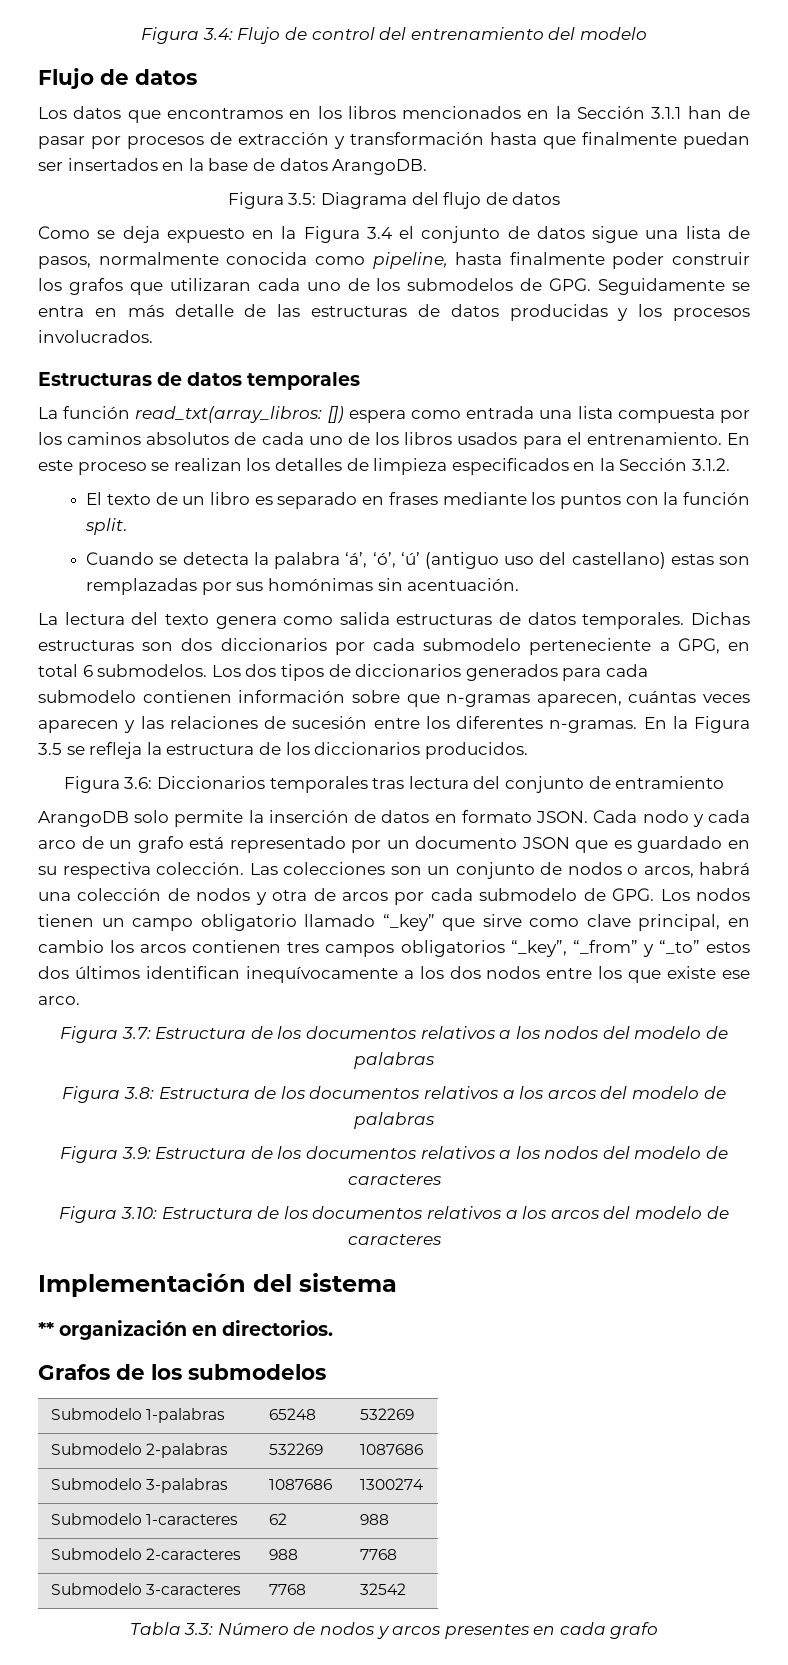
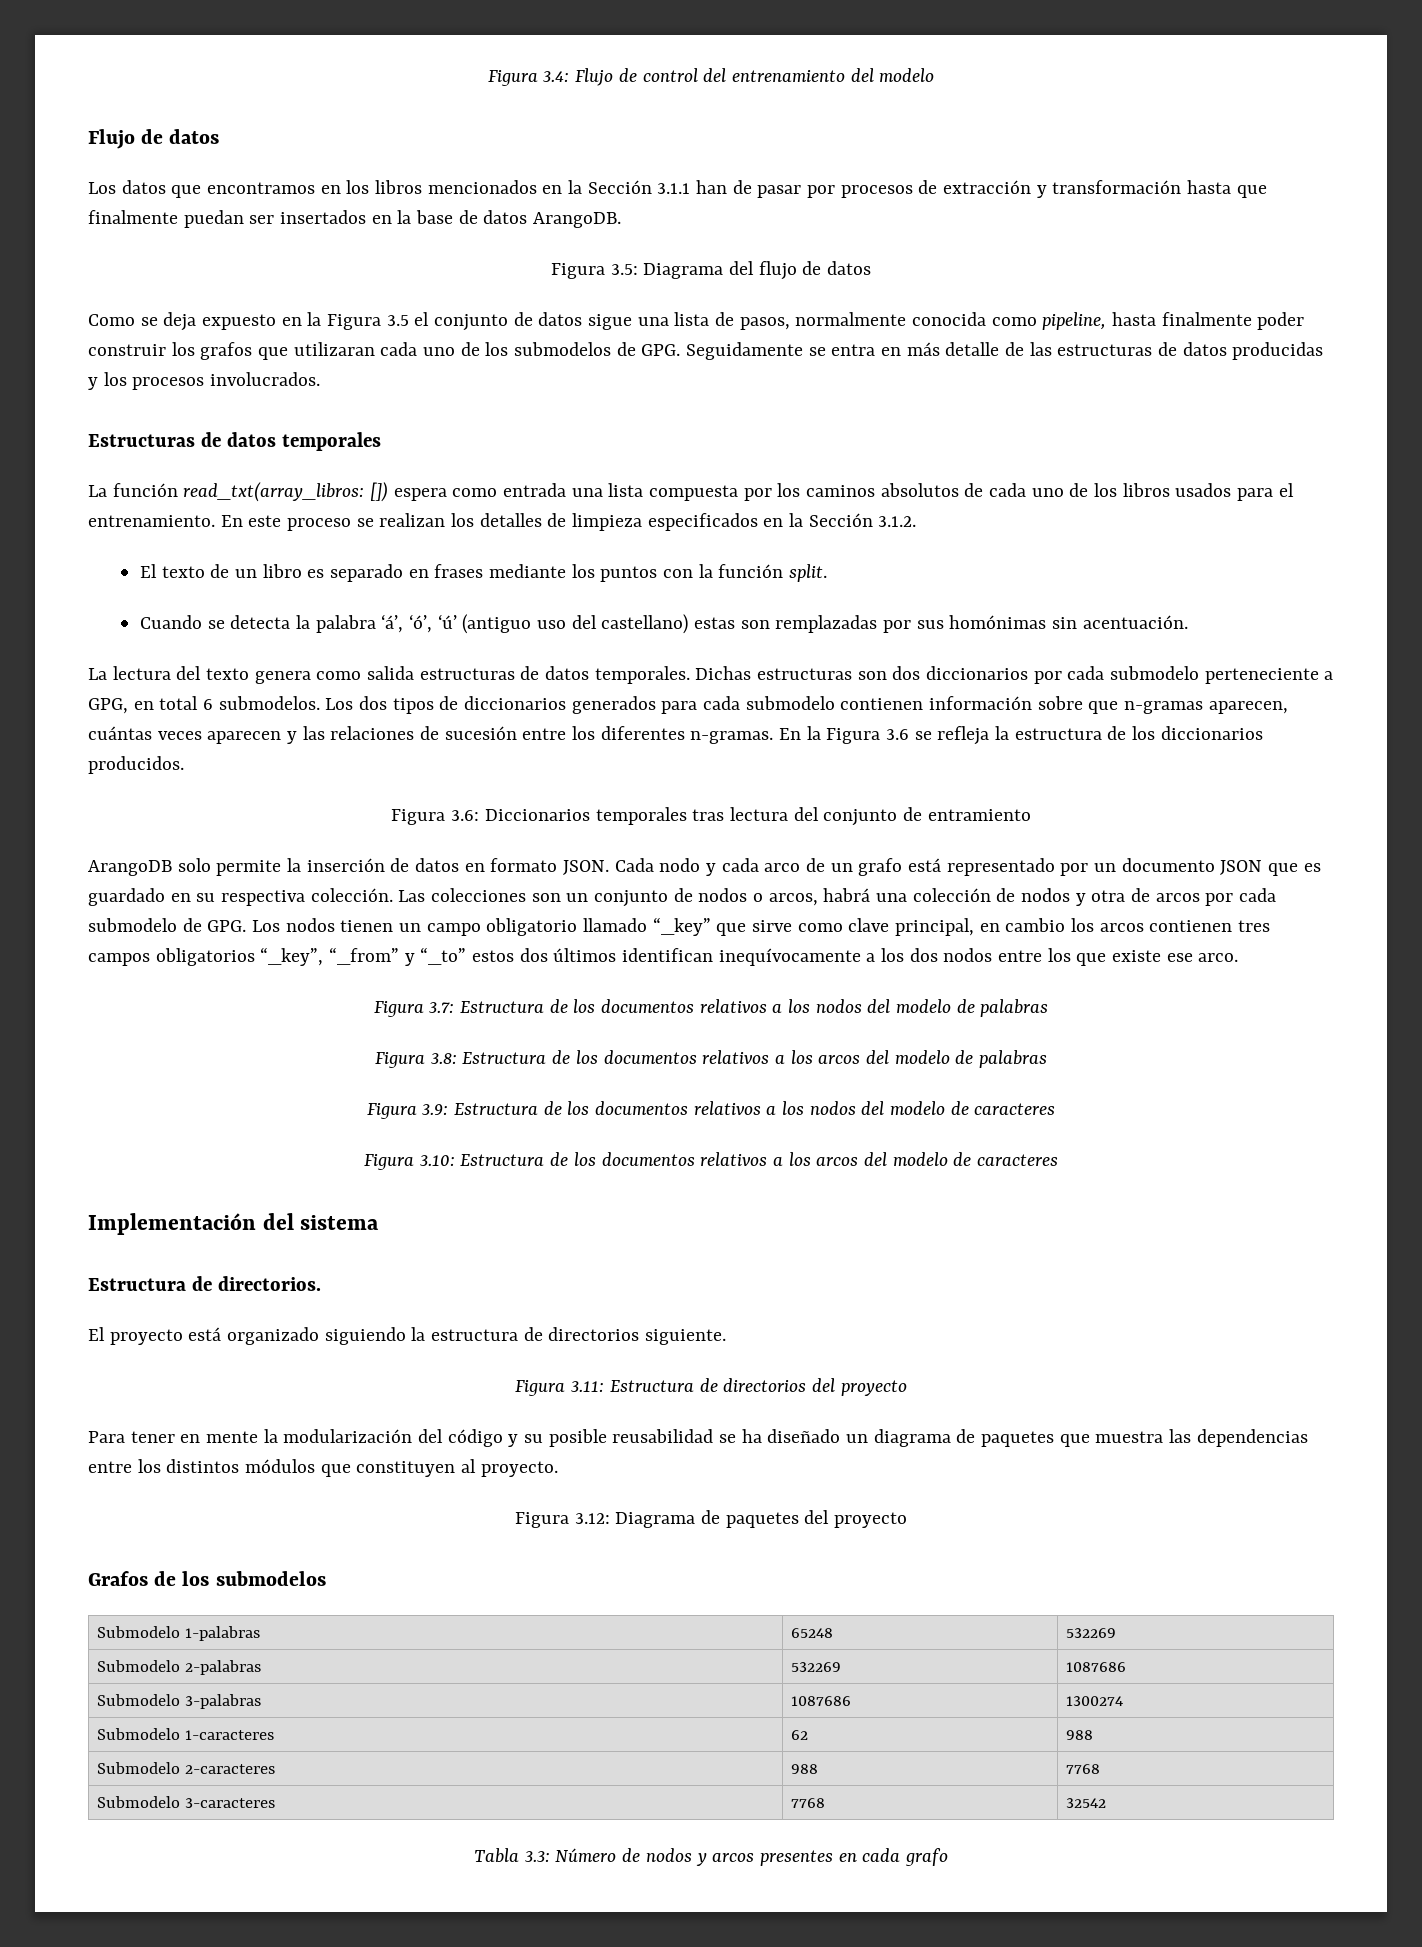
- Como se deja expuesto en la Figura 3.4 el conjunto de datos sigue una lista de pasos, normalmente conocida como pipeline, hasta finalmente poder construir los grafos que utilizaran cada uno de los submodelos de GPG. Seguidamente se entra en más detalle de las estructuras de datos producidas y los procesos involucrados.
+ Como se deja expuesto en la Figura 3.5 el conjunto de datos sigue una lista de pasos, normalmente conocida como pipeline, hasta finalmente poder construir los grafos que utilizaran cada uno de los submodelos de GPG. Seguidamente se entra en más detalle de las estructuras de datos producidas y los procesos involucrados.
- En la Figura 3.5 se refleja la estructura de los diccionarios producidos.
+ En la Figura 3.6 se refleja la estructura de los diccionarios producidos.
- ** organización en directorios.
+ Estructura de directorios.
+ El proyecto está organizado siguiendo la estructura de directorios siguiente.
+ Figura 3.11: Estructura de directorios del proyecto
+ Para tener en mente la modularización del código y su posible reusabilidad se ha diseñado un diagrama de paquetes que muestra las dependencias entre los distintos módulos que constituyen al proyecto.
+ Figura 3.12: Diagrama de paquetes del proyecto

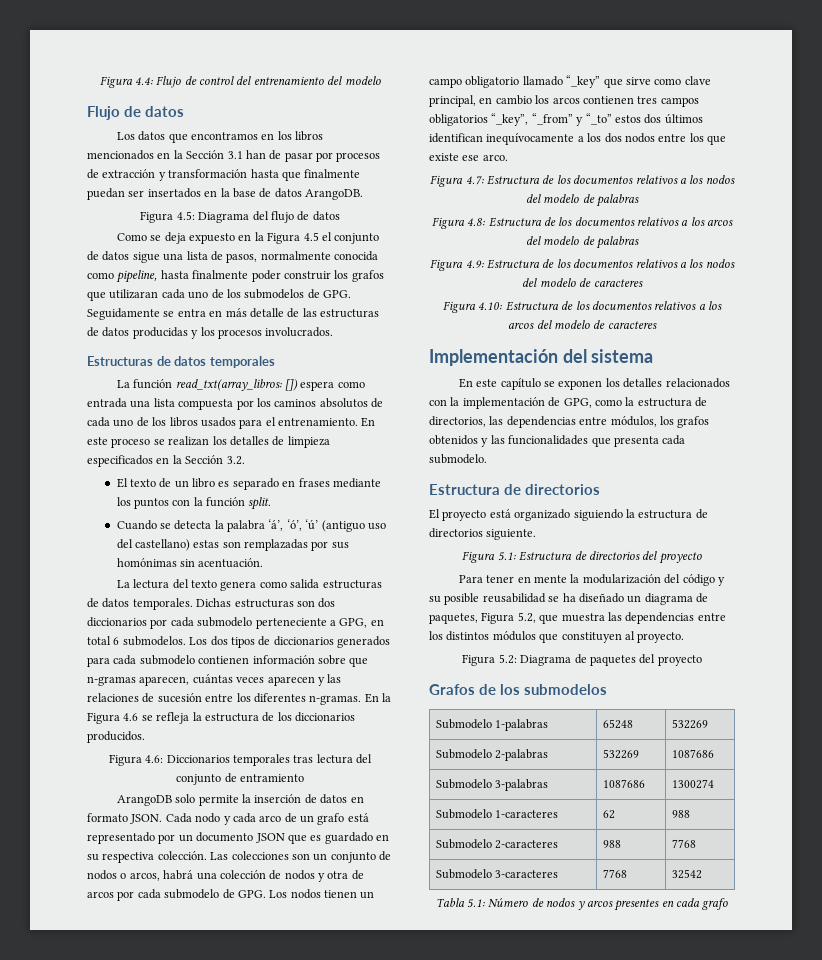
- Figura 3.4: Flujo de control del entrenamiento del modelo
+ Figura 4.4: Flujo de control del entrenamiento del modelo
- Los datos que encontramos en los libros mencionados en la Sección 3.1.1 han de pasar por procesos de extracción y transformación hasta que finalmente puedan ser insertados en la base de datos ArangoDB.
+ Los datos que encontramos en los libros mencionados en la Sección 3.1 han de pasar por procesos de extracción y transformación hasta que finalmente puedan ser insertados en la base de datos ArangoDB.
- Figura 3.5: Diagrama del flujo de datos
+ Figura 4.5: Diagrama del flujo de datos
- Como se deja expuesto en la Figura 3.5 el conjunto de datos sigue una lista de pasos, normalmente conocida como pipeline, hasta finalmente poder construir los grafos que utilizaran cada uno de los submodelos de GPG. Seguidamente se entra en más detalle de las estructuras de datos producidas y los procesos involucrados.
+ Como se deja expuesto en la Figura 4.5 el conjunto de datos sigue una lista de pasos, normalmente conocida como pipeline, hasta finalmente poder construir los grafos que utilizaran cada uno de los submodelos de GPG. Seguidamente se entra en más detalle de las estructuras de datos producidas y los procesos involucrados.
- En este proceso se realizan los detalles de limpieza especificados en la Sección 3.1.2.
+ En este proceso se realizan los detalles de limpieza especificados en la Sección 3.2.
- En la Figura 3.6 se refleja la estructura de los diccionarios producidos.
+ En la Figura 4.6 se refleja la estructura de los diccionarios producidos.
- Figura 3.6: Diccionarios temporales tras lectura del conjunto de entramiento
+ Figura 4.6: Diccionarios temporales tras lectura del conjunto de entramiento
- Figura 3.7: Estructura de los documentos relativos a los nodos del modelo de palabras
+ Figura 4.7: Estructura de los documentos relativos a los nodos del modelo de palabras
- Figura 3.8: Estructura de los documentos relativos a los arcos del modelo de palabras
+ Figura 4.8: Estructura de los documentos relativos a los arcos del modelo de palabras
- Figura 3.9: Estructura de los documentos relativos a los nodos del modelo de caracteres
+ Figura 4.9: Estructura de los documentos relativos a los nodos del modelo de caracteres
- Figura 3.10: Estructura de los documentos relativos a los arcos del modelo de caracteres
+ Figura 4.10: Estructura de los documentos relativos a los arcos del modelo de caracteres
- Estructura de directorios.
+ En este capítulo se exponen los detalles relacionados con la implementación de GPG, como la estructura de directorios, las dependencias entre módulos, los grafos obtenidos y las funcionalidades que presenta cada submodelo.
+ Estructura de directorios
- Figura 3.11: Estructura de directorios del proyecto
+ Figura 5.1: Estructura de directorios del proyecto
- Para tener en mente la modularización del código y su posible reusabilidad se ha diseñado un diagrama de paquetes que muestra las dependencias entre los distintos módulos que constituyen al proyecto.
+ Para tener en mente la modularización del código y su posible reusabilidad se ha diseñado un diagrama de paquetes, Figura 5.2, que muestra las dependencias entre los distintos módulos que constituyen al proyecto.
- Figura 3.12: Diagrama de paquetes del proyecto
+ Figura 5.2: Diagrama de paquetes del proyecto
- Tabla 3.3: Número de nodos y arcos presentes en cada grafo
+ Tabla 5.1: Número de nodos y arcos presentes en cada grafo

